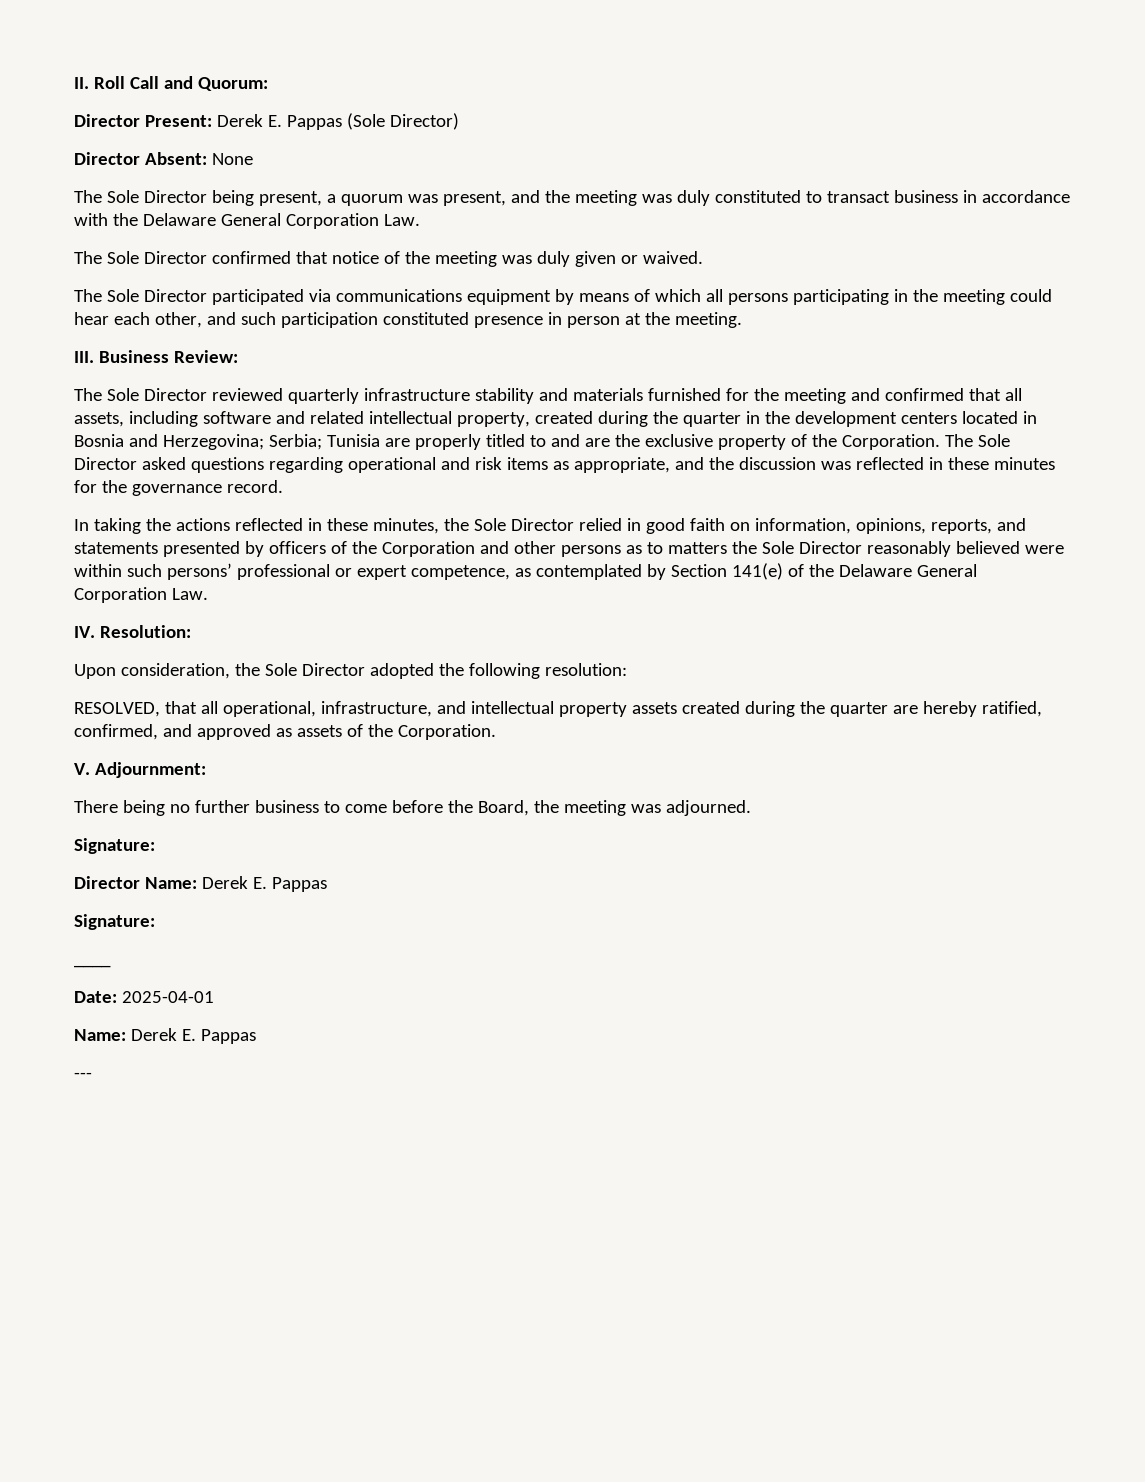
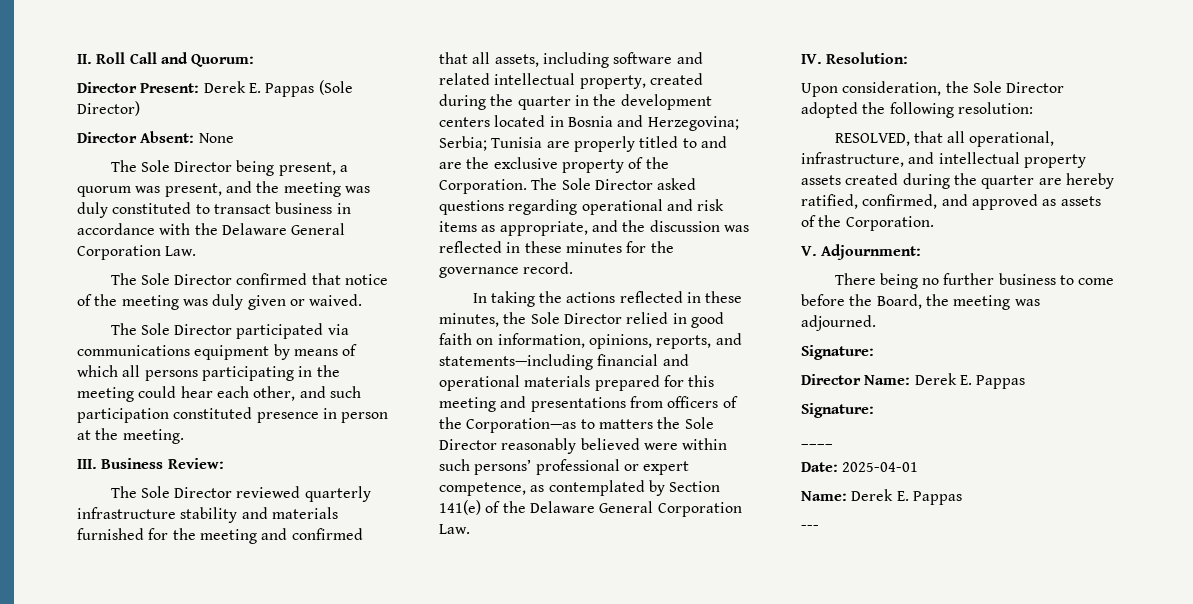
- In taking the actions reflected in these minutes, the Sole Director relied in good faith on information, opinions, reports, and statements presented by officers of the Corporation and other persons as to matters the Sole Director reasonably believed were within such persons’ professional or expert competence, as contemplated by Section 141(e) of the Delaware General Corporation Law.
+ In taking the actions reflected in these minutes, the Sole Director relied in good faith on information, opinions, reports, and statements—including financial and operational materials prepared for this meeting and presentations from officers of the Corporation—as to matters the Sole Director reasonably believed were within such persons’ professional or expert competence, as contemplated by Section 141(e) of the Delaware General Corporation Law.

